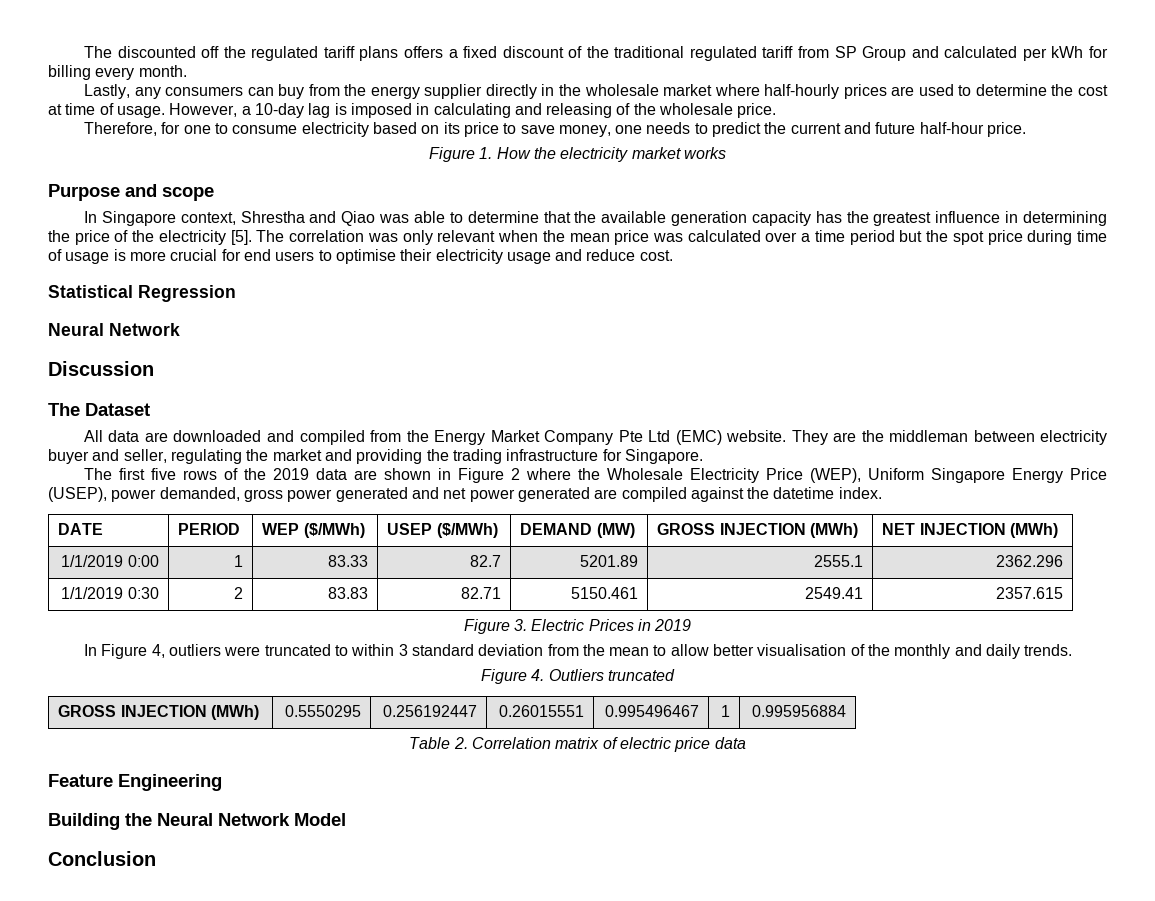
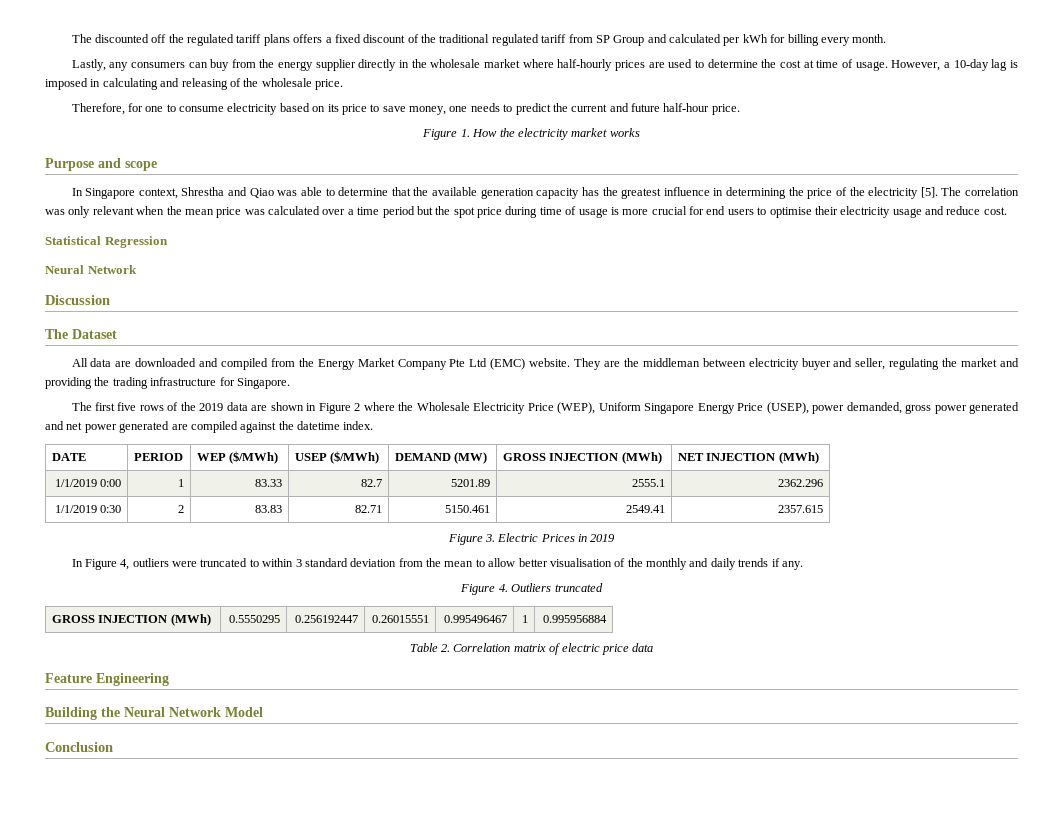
- In Figure 4, outliers were truncated to within 3 standard deviation from the mean to allow better visualisation of the monthly and daily trends.
+ In Figure 4, outliers were truncated to within 3 standard deviation from the mean to allow better visualisation of the monthly and daily trends if any.

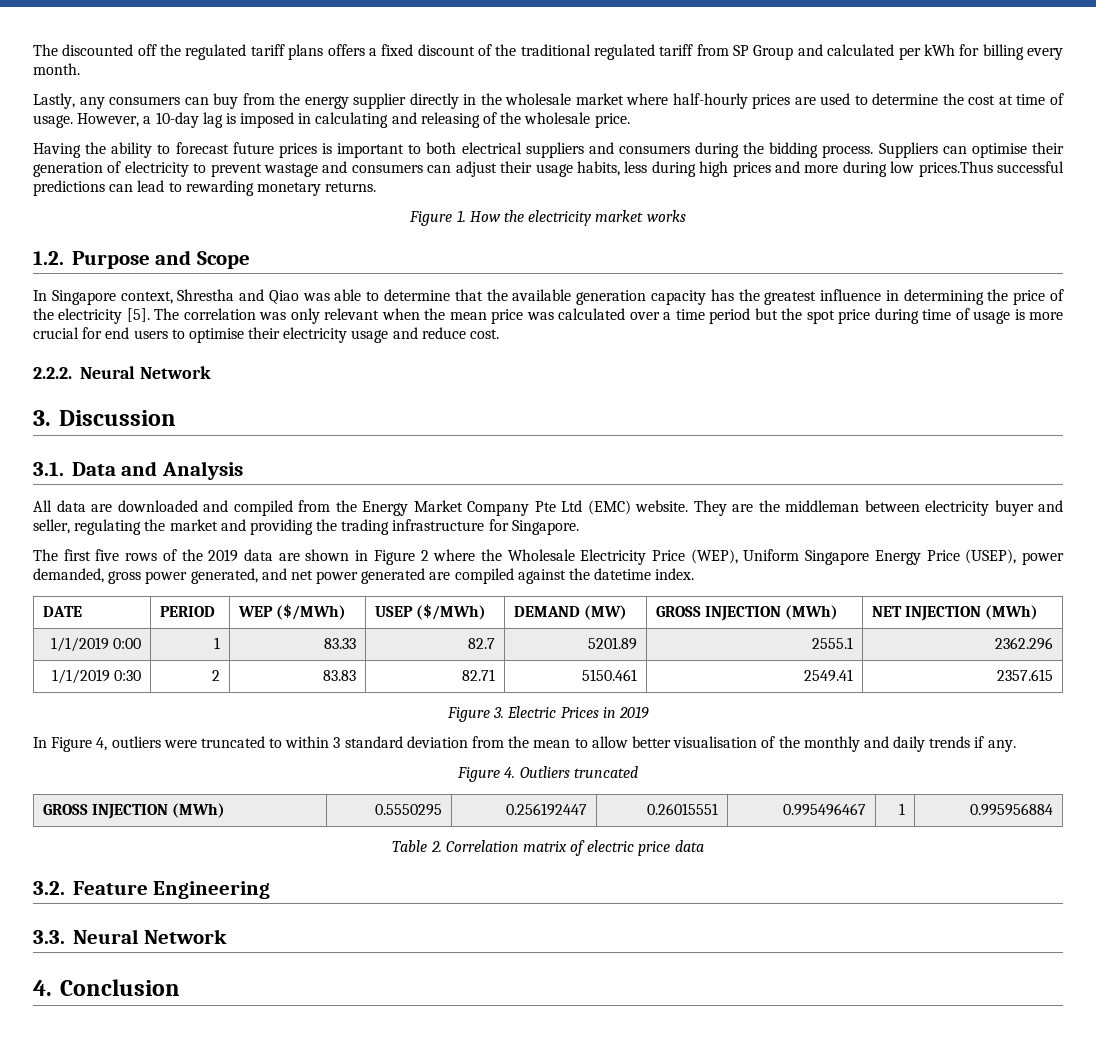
- Therefore, for one to consume electricity based on its price to save money, one needs to predict the current and future half-hour price.
+ Having the ability to forecast future prices is important to both electrical suppliers and consumers during the bidding process. Suppliers can optimise their generation of electricity to prevent wastage and consumers can adjust their usage habits, less during high prices and more during low prices.Thus successful predictions can lead to rewarding monetary returns.
- Purpose and scope
+ 1.2. Purpose and Scope
- Statistical Regression
- Neural Network
- Discussion
+ 2.2.2. Neural Network
+ 3. Discussion
- The Dataset
+ 3.1. Data and Analysis
- The first five rows of the 2019 data are shown in Figure 2 where the Wholesale Electricity Price (WEP), Uniform Singapore Energy Price (USEP), power demanded, gross power generated and net power generated are compiled against the datetime index.
+ The first five rows of the 2019 data are shown in Figure 2 where the Wholesale Electricity Price (WEP), Uniform Singapore Energy Price (USEP), power demanded, gross power generated, and net power generated are compiled against the datetime index.
- Feature Engineering
+ 3.2. Feature Engineering
- Building the Neural Network Model
- Conclusion
+ 3.3. Neural Network
+ 4. Conclusion

